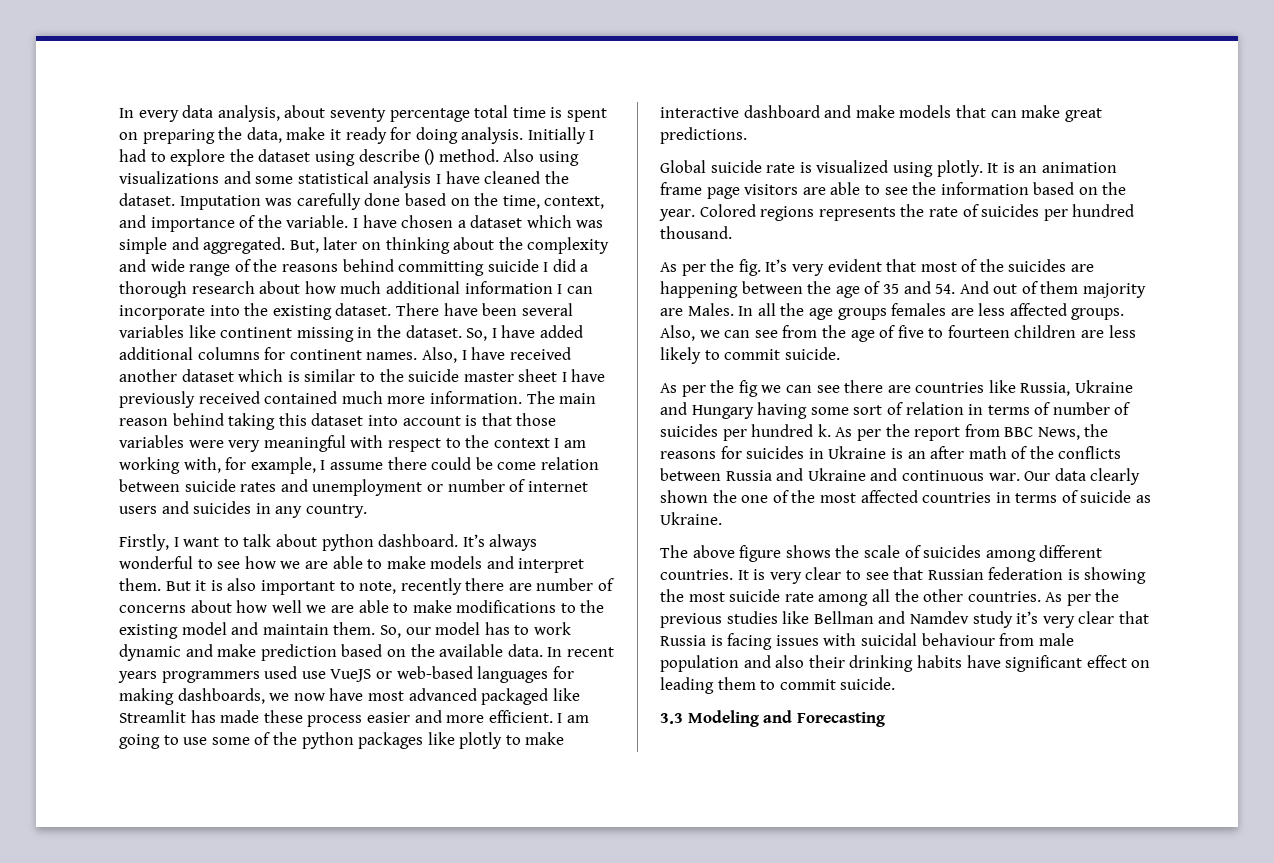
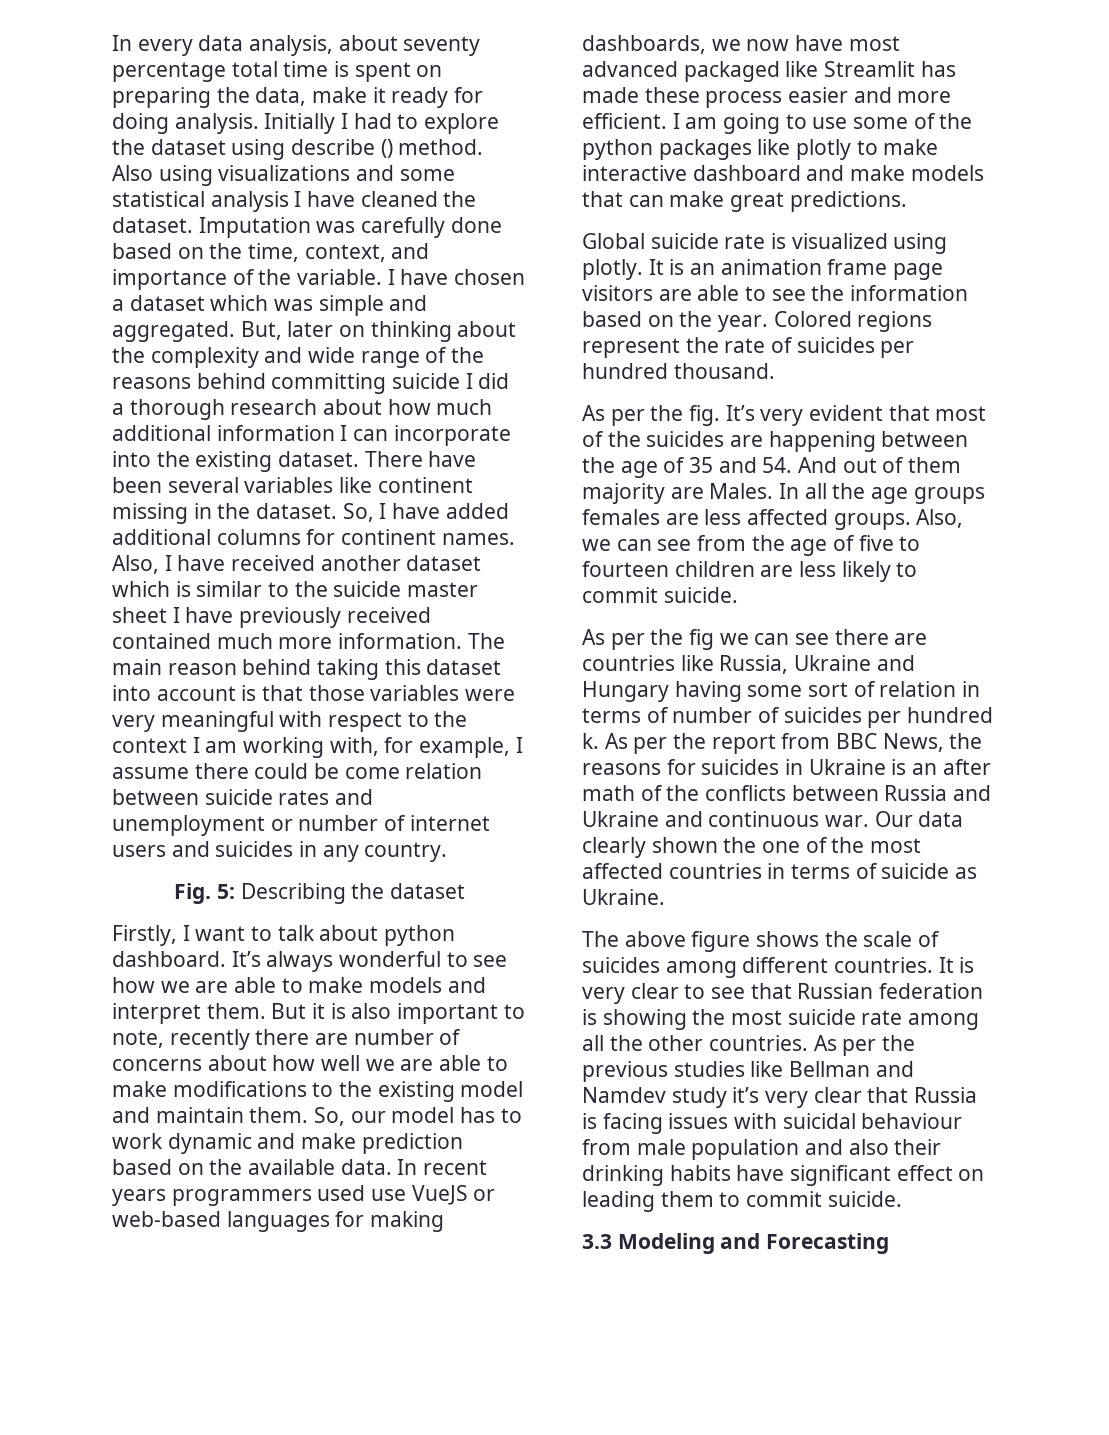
+ Fig. 5: Describing the dataset
- Colored regions represents the rate of suicides per hundred thousand.
+ Colored regions represent the rate of suicides per hundred thousand.

